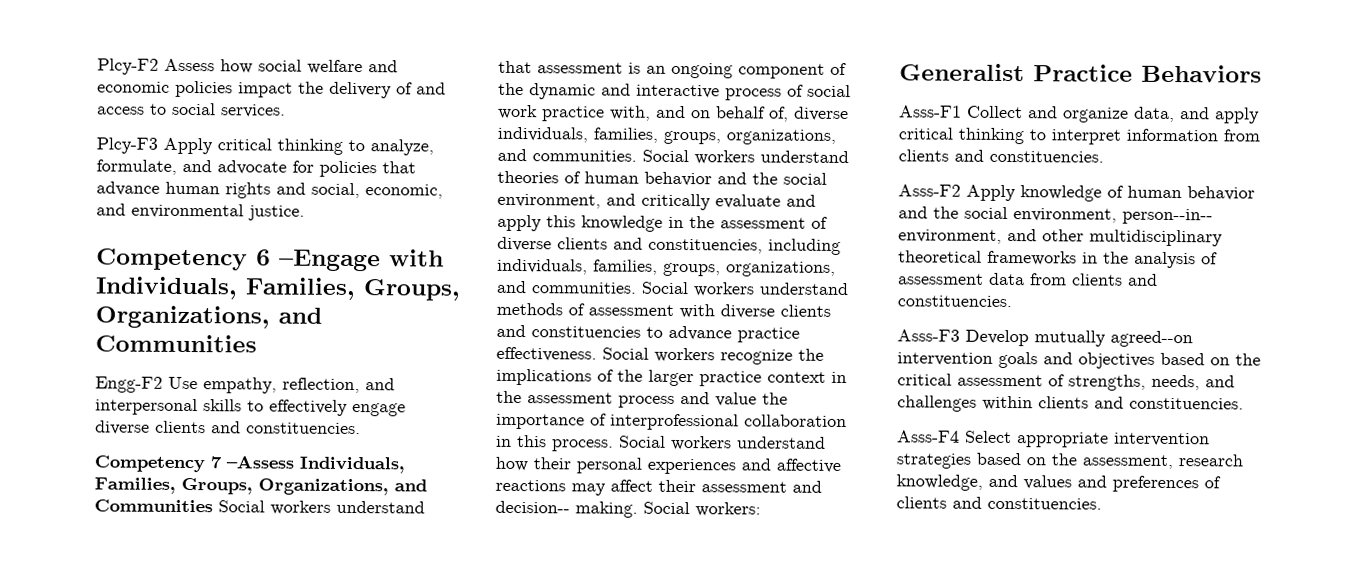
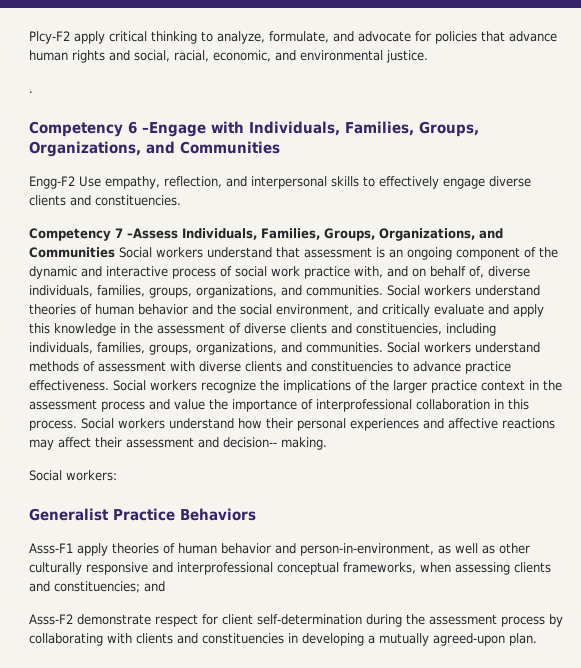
- Plcy‐F2 Assess how social welfare and economic policies impact the delivery of and access to social services.
- Plcy‐F3 Apply critical thinking to analyze, formulate, and advocate for policies that advance human rights and social, economic, and environmental justice.
+ Plcy‐F2 apply critical thinking to analyze, formulate, and advocate for policies that advance human rights and social, racial, economic, and environmental justice.
+ .
- Social workers understand how their personal experiences and affective reactions may affect their assessment and decision-‐ making. Social workers:
+ Social workers understand how their personal experiences and affective reactions may affect their assessment and decision-‐ making.
+ Social workers:
- Asss‐F1 Collect and organize data, and apply critical thinking to interpret information from clients and constituencies.
- Asss‐F2 Apply knowledge of human behavior and the social environment, person-‐in-‐ environment, and other multidisciplinary theoretical frameworks in the analysis of assessment data from clients and constituencies.
- Asss‐F3 Develop mutually agreed-‐on intervention goals and objectives based on the critical assessment of strengths, needs, and challenges within clients and constituencies.
- Asss‐F4 Select appropriate intervention strategies based on the assessment, research knowledge, and values and preferences of clients and constituencies.
+ Asss‐F1 apply theories of human behavior and person-in-environment, as well as other culturally responsive and interprofessional conceptual frameworks, when assessing clients and constituencies; and
+ Asss‐F2 demonstrate respect for client self-determination during the assessment process by collaborating with clients and constituencies in developing a mutually agreed-upon plan.

